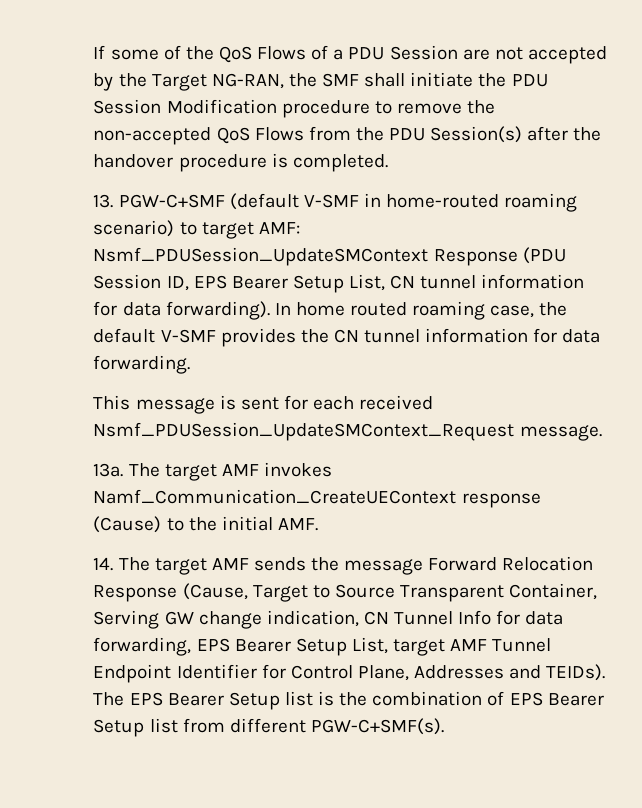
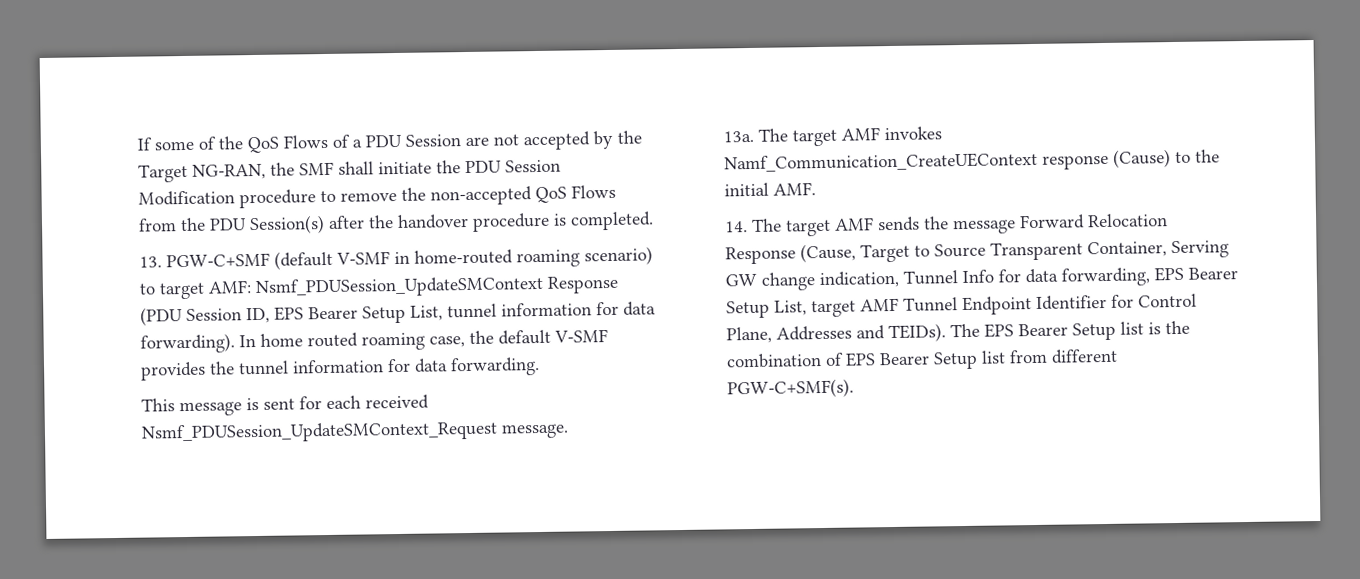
- 13. PGW-C+SMF (default V-SMF in home-routed roaming scenario) to target AMF: Nsmf_PDUSession_UpdateSMContext Response (PDU Session ID, EPS Bearer Setup List, CN tunnel information for data forwarding).
+ 13. PGW-C+SMF (default V-SMF in home-routed roaming scenario) to target AMF: Nsmf_PDUSession_UpdateSMContext Response (PDU Session ID, EPS Bearer Setup List, tunnel information for data forwarding).
- In home routed roaming case, the default V-SMF provides the CN tunnel information for data forwarding.
+ In home routed roaming case, the default V-SMF provides the tunnel information for data forwarding.
- 14. The target AMF sends the message Forward Relocation Response (Cause, Target to Source Transparent Container, Serving GW change indication, CN Tunnel Info for data forwarding, EPS Bearer Setup List, target AMF Tunnel Endpoint Identifier for Control Plane, Addresses and TEIDs).
+ 14. The target AMF sends the message Forward Relocation Response (Cause, Target to Source Transparent Container, Serving GW change indication, Tunnel Info for data forwarding, EPS Bearer Setup List, target AMF Tunnel Endpoint Identifier for Control Plane, Addresses and TEIDs).

